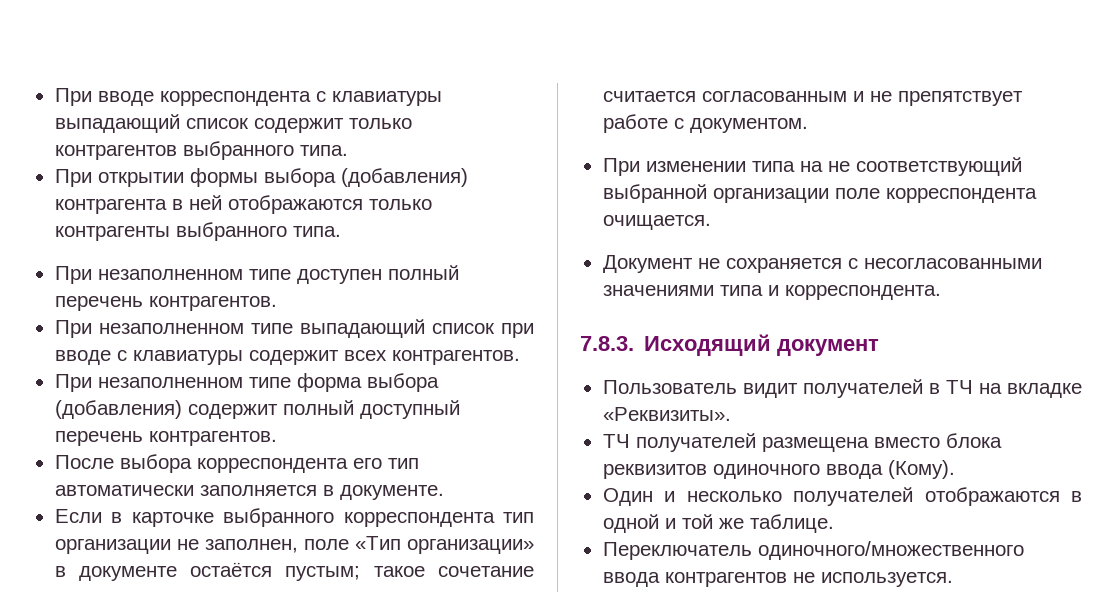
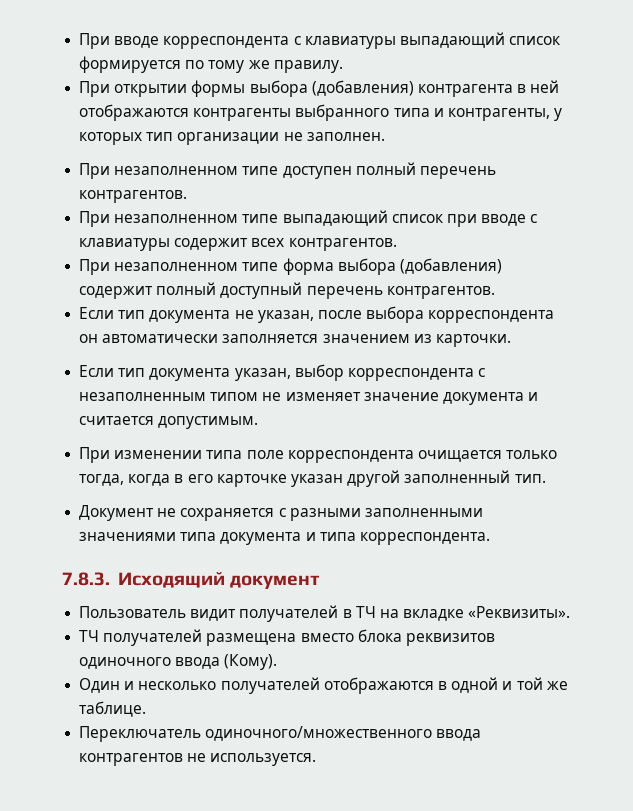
- При вводе корреспондента с клавиатуры выпадающий список содержит только контрагентов выбранного типа.
+ При вводе корреспондента с клавиатуры выпадающий список формируется по тому же правилу.
- При открытии формы выбора (добавления) контрагента в ней отображаются только контрагенты выбранного типа.
+ При открытии формы выбора (добавления) контрагента в ней отображаются контрагенты выбранного типа и контрагенты, у которых тип организации не заполнен.
- После выбора корреспондента его тип автоматически заполняется в документе.
- Если в карточке выбранного корреспондента тип организации не заполнен, поле «Тип организации» в документе остаётся пустым; такое сочетание считается согласованным и не препятствует работе с документом.
- При изменении типа на не соответствующий выбранной организации поле корреспондента очищается.
- Документ не сохраняется с несогласованными значениями типа и корреспондента.
+ Если тип документа не указан, после выбора корреспондента он автоматически заполняется значением из карточки.
+ Если тип документа указан, выбор корреспондента с незаполненным типом не изменяет значение документа и считается допустимым.
+ При изменении типа поле корреспондента очищается только тогда, когда в его карточке указан другой заполненный тип.
+ Документ не сохраняется с разными заполненными значениями типа документа и типа корреспондента.

